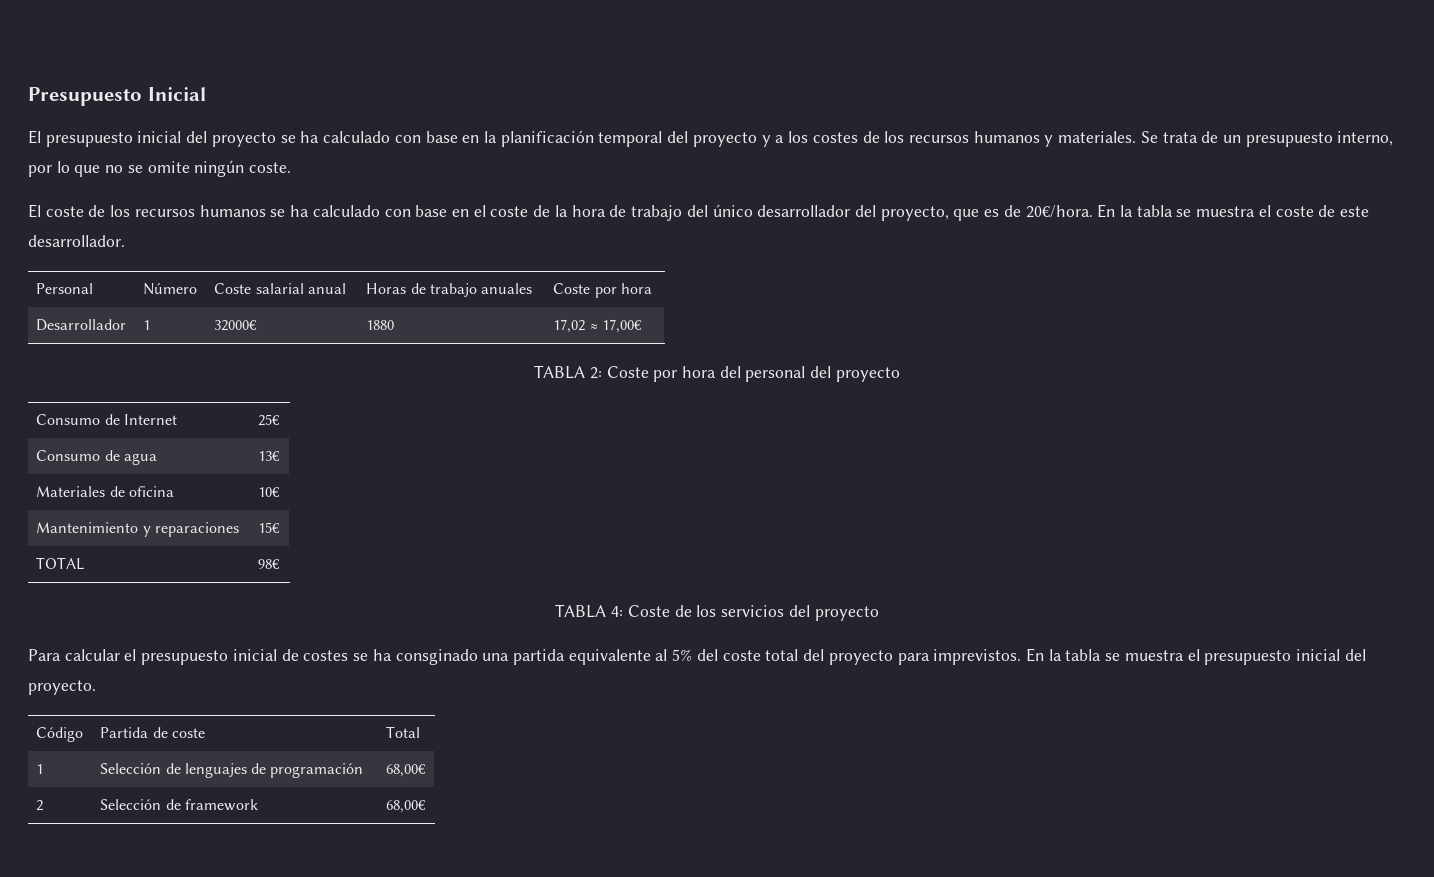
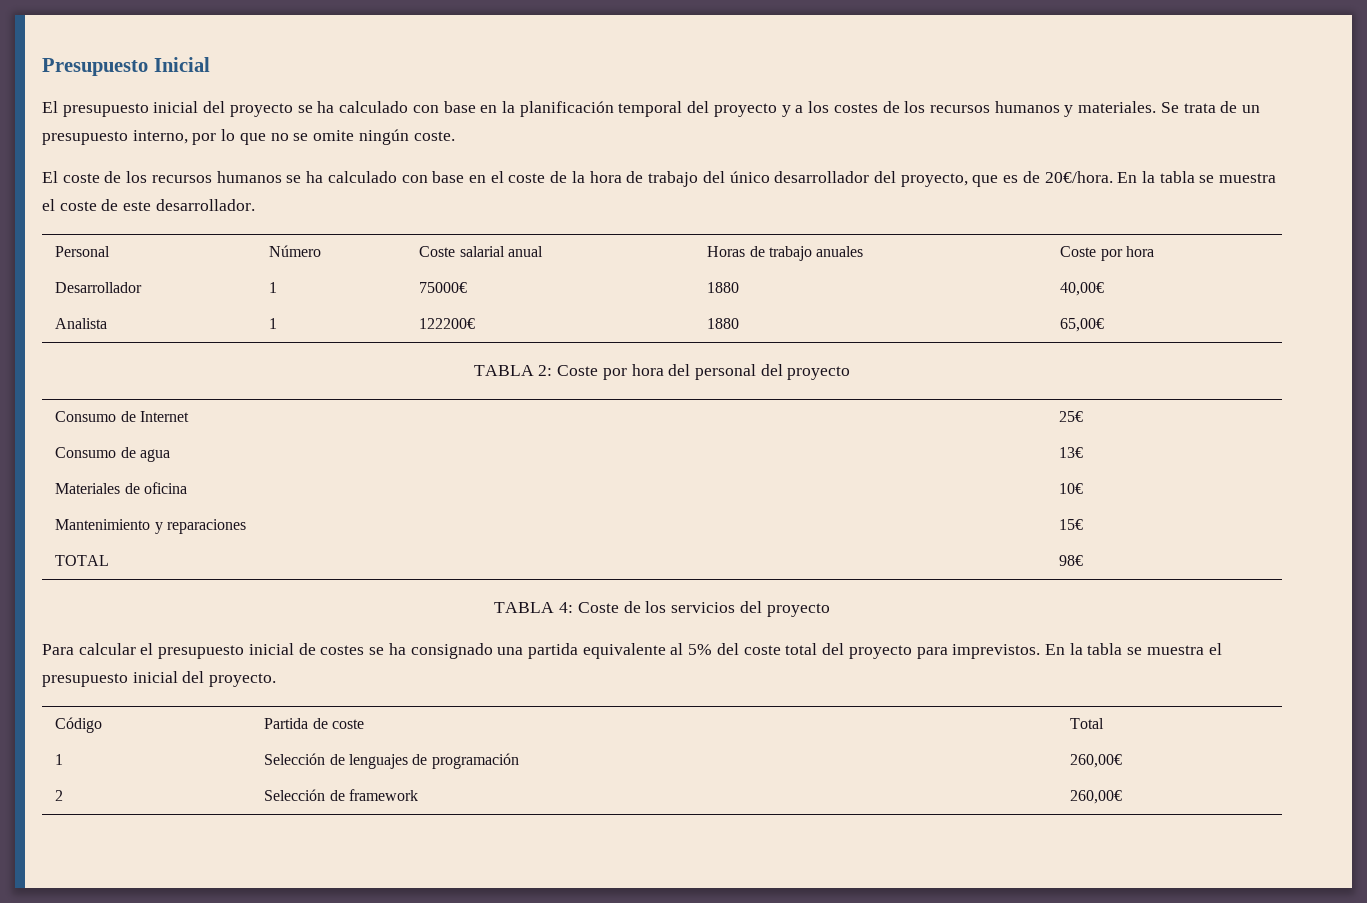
- Desarrollador | 1 | 32000€ | 1880 | 17,02 ≈ 17,00€
+ Desarrollador | 1 | 75000€ | 1880 | 40,00€
+ Analista | 1 | 122200€ | 1880 | 65,00€
- Para calcular el presupuesto inicial de costes se ha consginado una partida equivalente al 5% del coste total del proyecto para imprevistos.
+ Para calcular el presupuesto inicial de costes se ha consignado una partida equivalente al 5% del coste total del proyecto para imprevistos.
- 1 | Selección de lenguajes de programación | 68,00€
+ 1 | Selección de lenguajes de programación | 260,00€
- 2 | Selección de framework | 68,00€
+ 2 | Selección de framework | 260,00€

